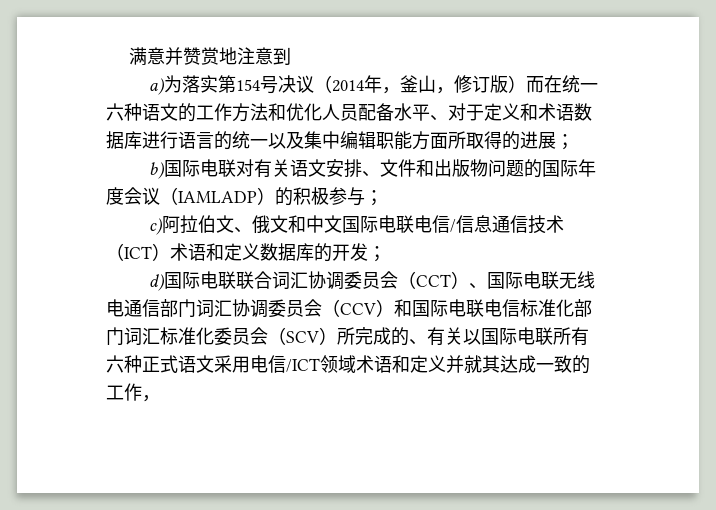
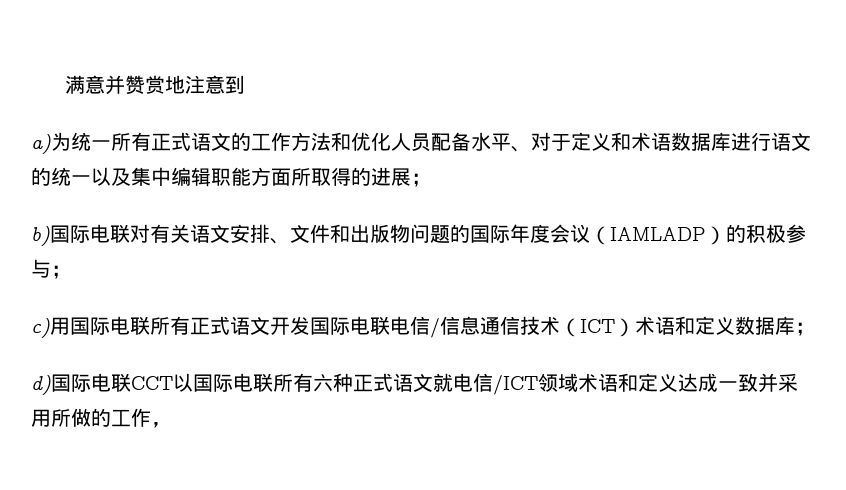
- a)为落实第154号决议（2014年，釜山，修订版）而在统一六种语文的工作方法和优化人员配备水平、对于定义和术语数据库进行语言的统一以及集中编辑职能方面所取得的进展；
+ a)为统一所有正式语文的工作方法和优化人员配备水平、对于定义和术语数据库进行语文的统一以及集中编辑职能方面所取得的进展；
- c)阿拉伯文、俄文和中文国际电联电信/信息通信技术（ICT）术语和定义数据库的开发；
+ c)用国际电联所有正式语文开发国际电联电信/信息通信技术（ICT）术语和定义数据库；
- d)国际电联联合词汇协调委员会（CCT）、国际电联无线电通信部门词汇协调委员会（CCV）和国际电联电信标准化部门词汇标准化委员会（SCV）所完成的、有关以国际电联所有六种正式语文采用电信/ICT领域术语和定义并就其达成一致的工作，
+ d)国际电联CCT以国际电联所有六种正式语文就电信/ICT领域术语和定义达成一致并采用所做的工作，

